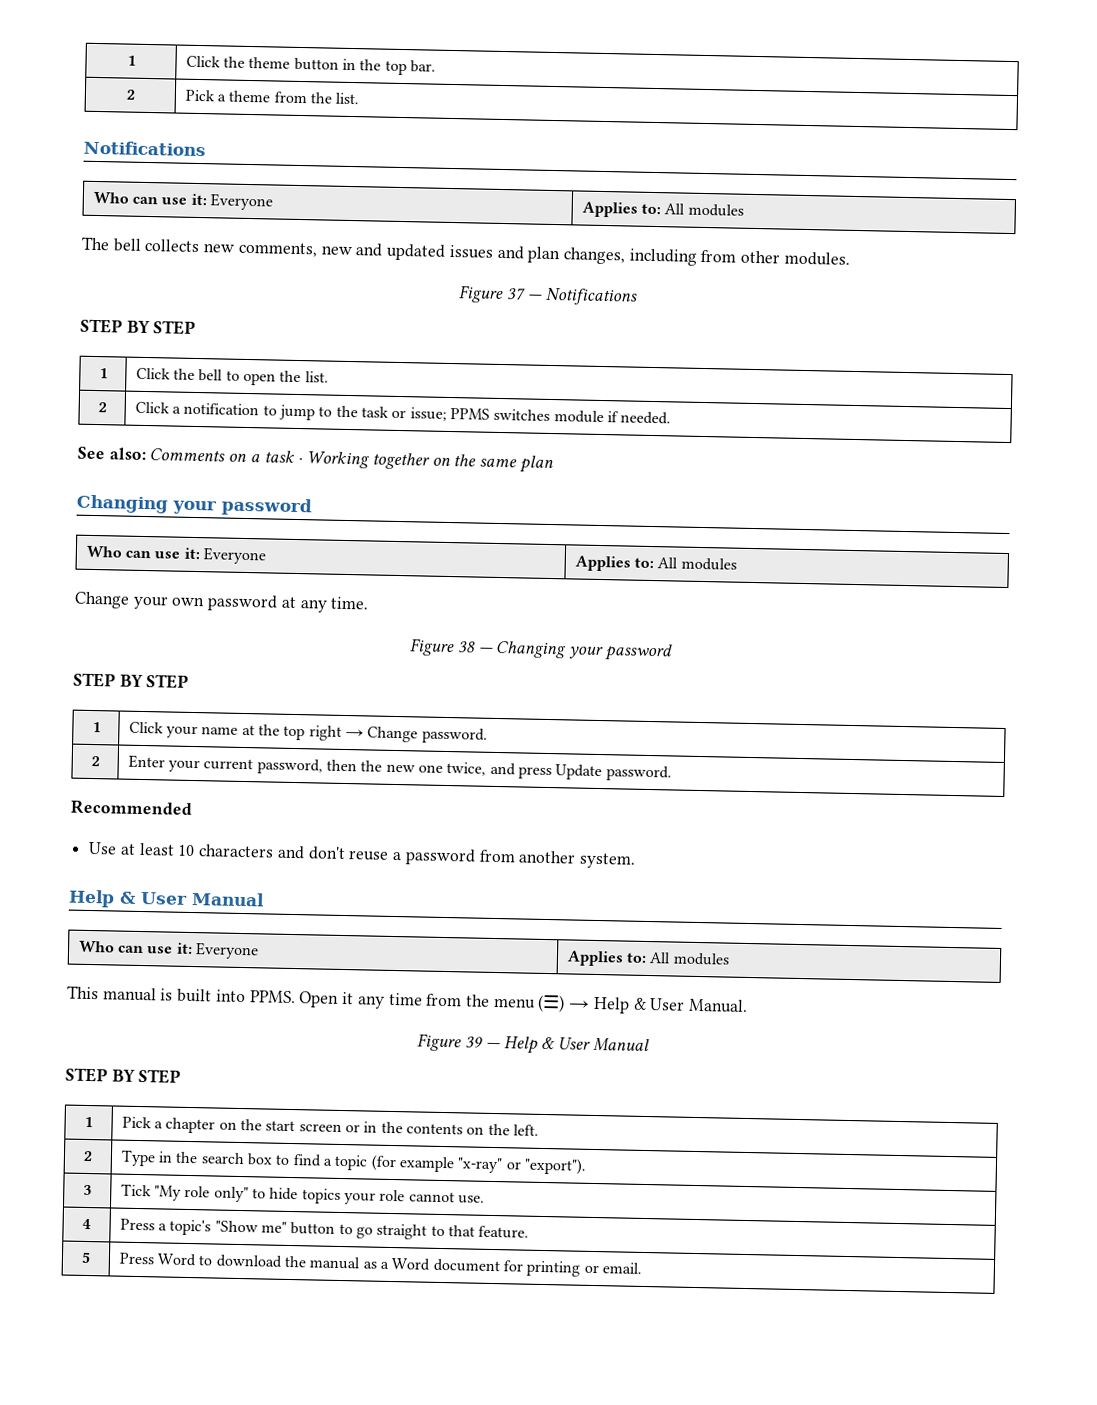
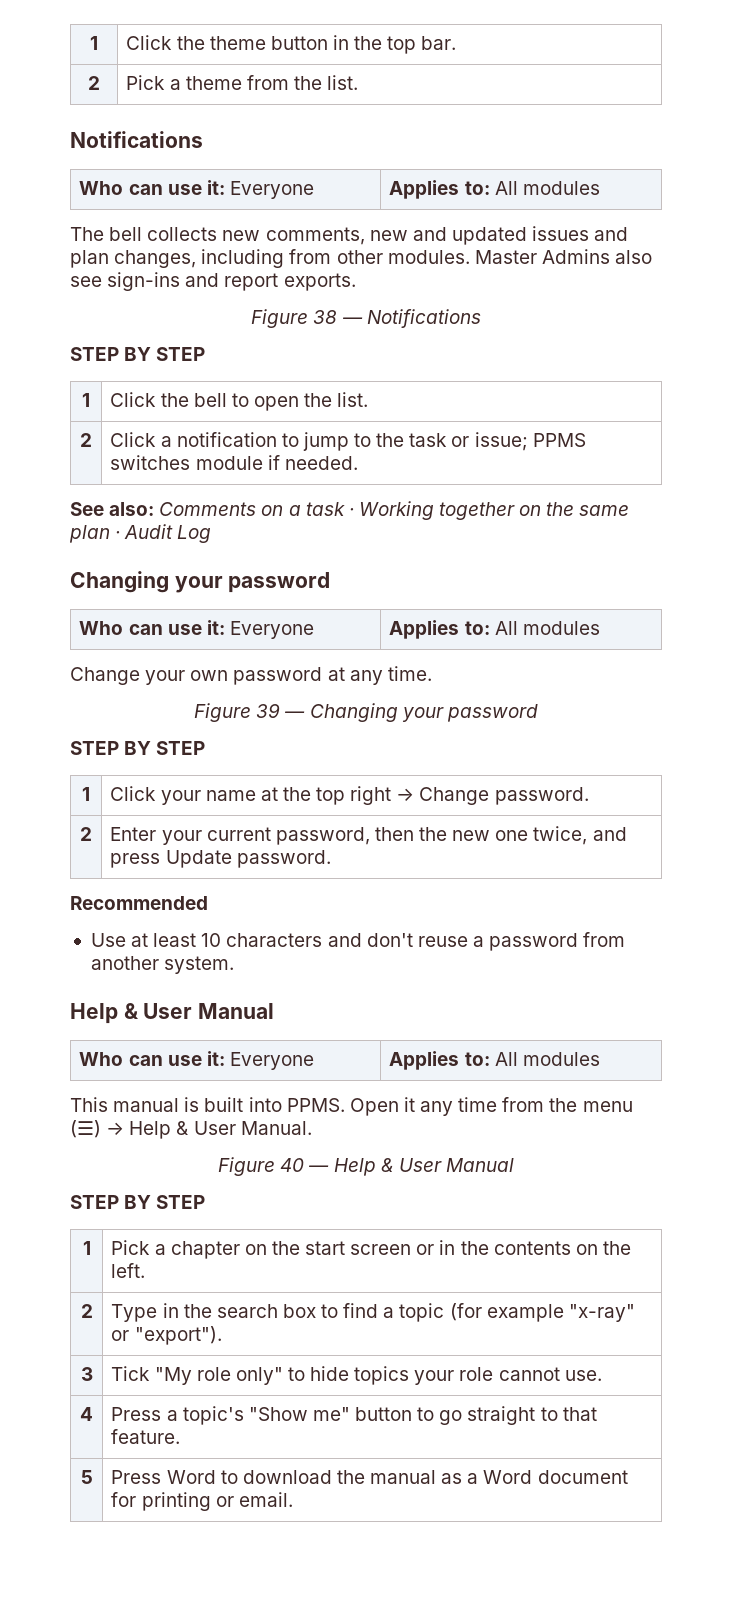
- The bell collects new comments, new and updated issues and plan changes, including from other modules.
- Figure 37 — Notifications
+ The bell collects new comments, new and updated issues and plan changes, including from other modules. Master Admins also see sign-ins and report exports.
+ Figure 38 — Notifications
- See also: Comments on a task · Working together on the same plan
+ See also: Comments on a task · Working together on the same plan · Audit Log
- Figure 38 — Changing your password
+ Figure 39 — Changing your password
- Figure 39 — Help & User Manual
+ Figure 40 — Help & User Manual

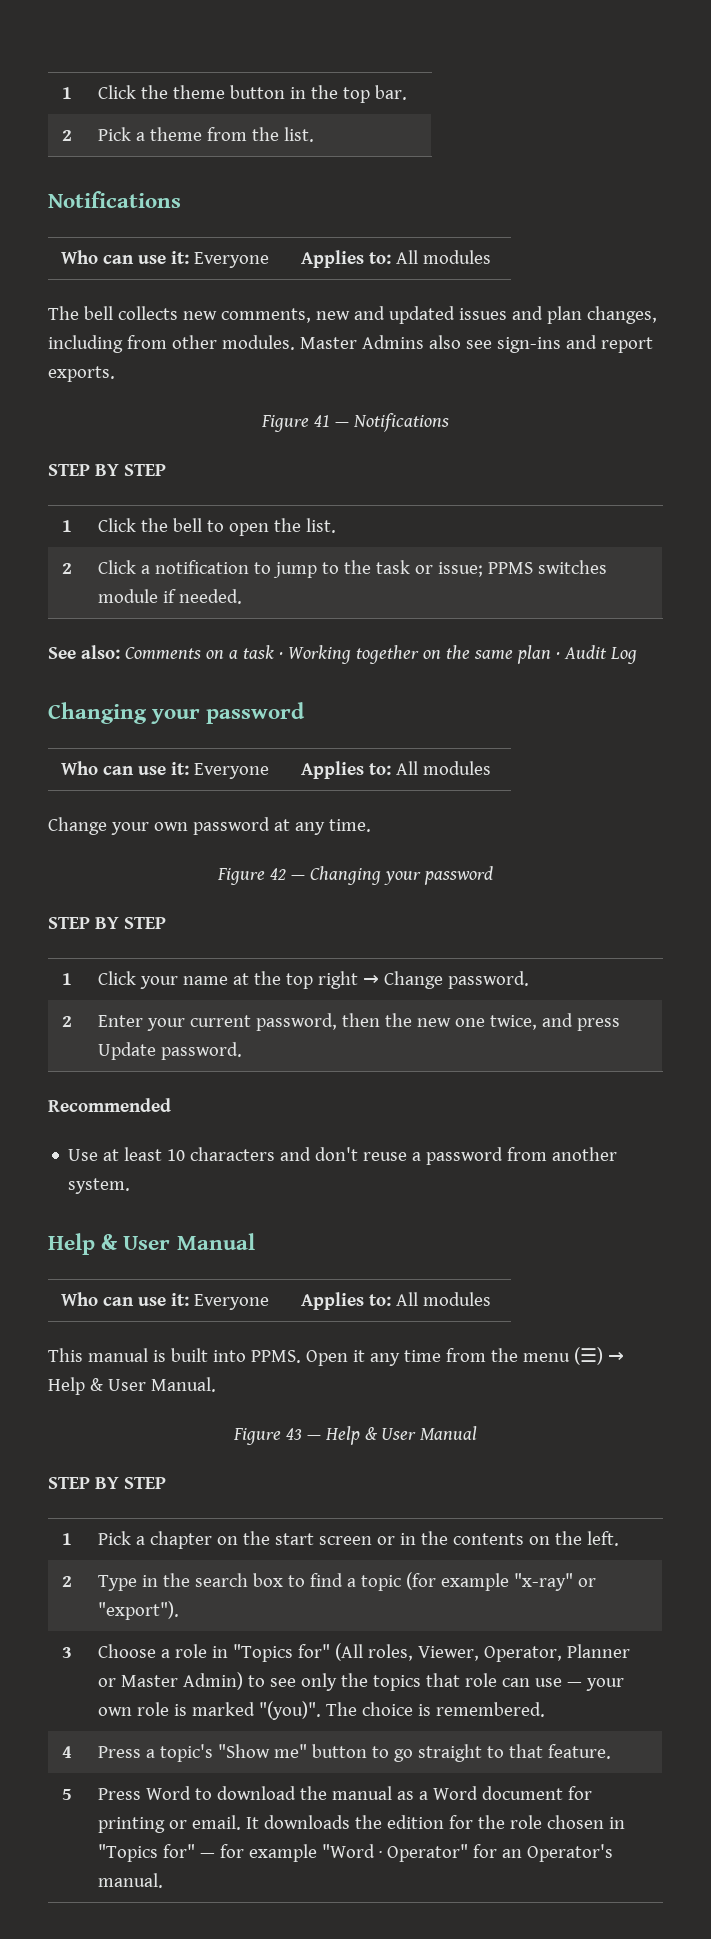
- Figure 38 — Notifications
+ Figure 41 — Notifications
- Figure 39 — Changing your password
+ Figure 42 — Changing your password
- Figure 40 — Help & User Manual
+ Figure 43 — Help & User Manual
- 3 | Tick "My role only" to hide topics your role cannot use.
+ 3 | Choose a role in "Topics for" (All roles, Viewer, Operator, Planner or Master Admin) to see only the topics that role can use — your own role is marked "(you)". The choice is remembered.
- 5 | Press Word to download the manual as a Word document for printing or email.
+ 5 | Press Word to download the manual as a Word document for printing or email. It downloads the edition for the role chosen in "Topics for" — for example "Word · Operator" for an Operator's manual.

